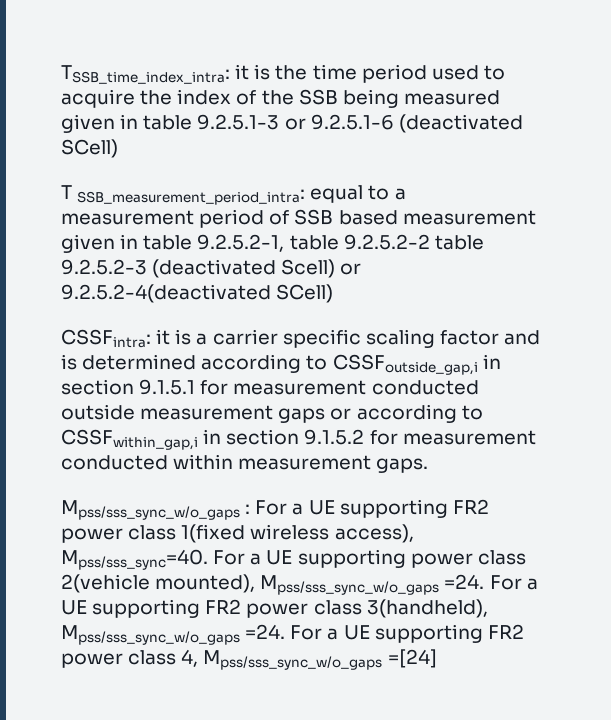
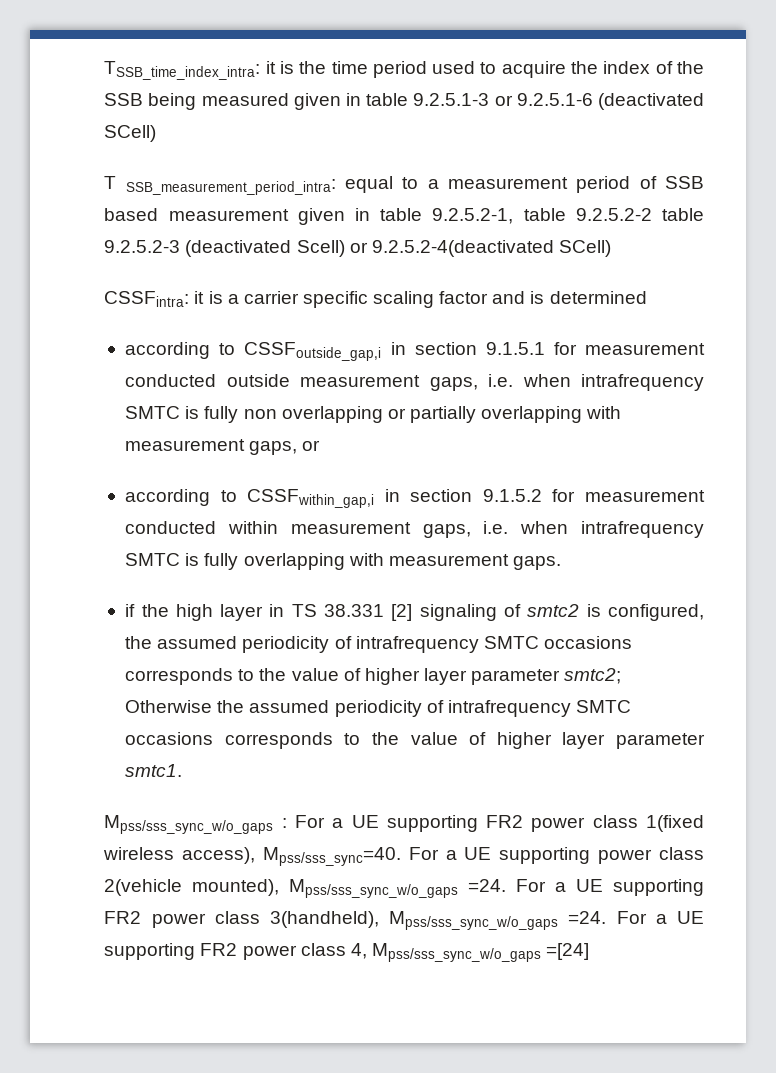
- CSSFintra: it is a carrier specific scaling factor and is determined according to CSSFoutside_gap,i in section 9.1.5.1 for measurement conducted outside measurement gaps or according to CSSFwithin_gap,i in section 9.1.5.2 for measurement conducted within measurement gaps.
+ CSSFintra: it is a carrier specific scaling factor and is determined
+ according to CSSFoutside_gap,i in section 9.1.5.1 for measurement conducted outside measurement gaps, i.e. when intrafrequency SMTC is fully non overlapping or partially overlapping with measurement gaps, or
+ according to CSSFwithin_gap,i in section 9.1.5.2 for measurement conducted within measurement gaps, i.e. when intrafrequency SMTC is fully overlapping with measurement gaps.
+ if the high layer in TS 38.331 [2] signaling of smtc2 is configured, the assumed periodicity of intrafrequency SMTC occasions corresponds to the value of higher layer parameter smtc2; Otherwise the assumed periodicity of intrafrequency SMTC occasions corresponds to the value of higher layer parameter smtc1.

